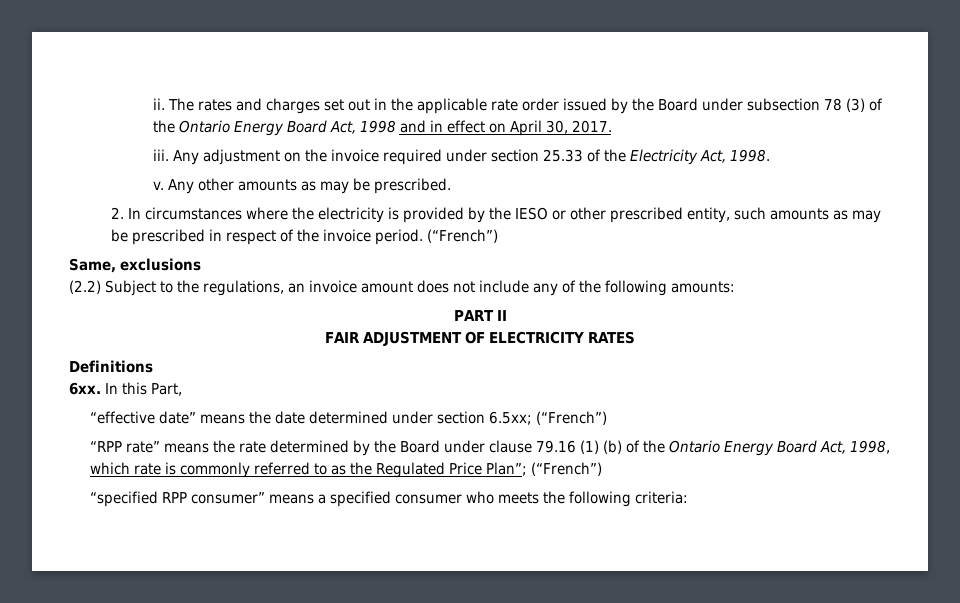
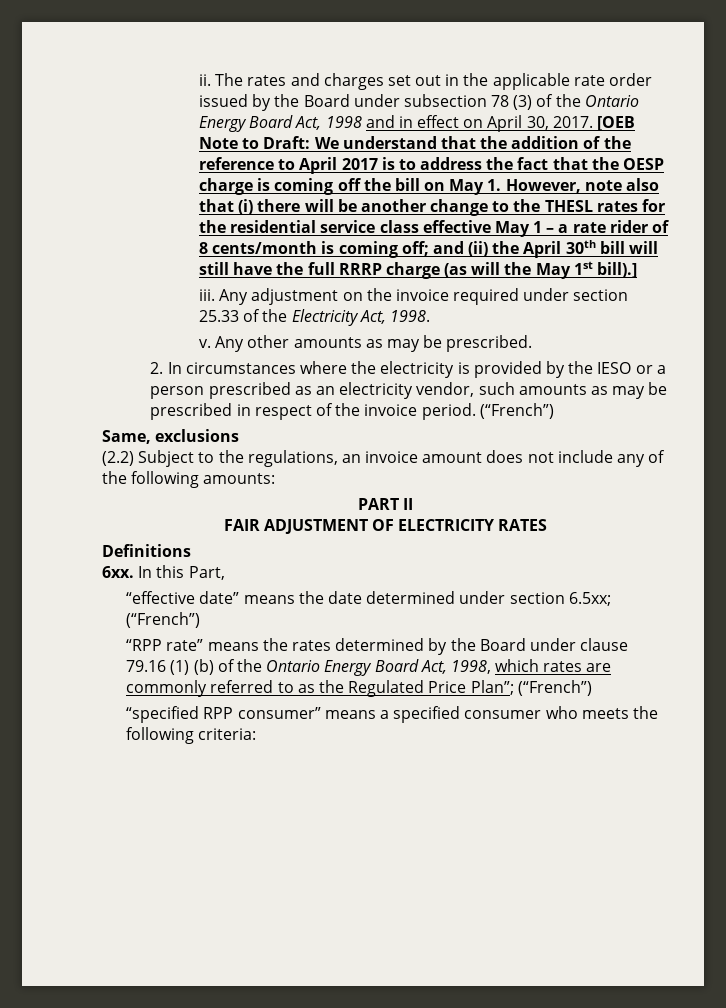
+ [OEB Note to Draft: We understand that the addition of the reference to April 2017 is to address the fact that the OESP charge is coming off the bill on May 1. However, note also that (i) there will be another change to the THESL rates for the residential service class effective May 1 – a rate rider of 8 cents/month is coming off; and (ii) the April 30th bill will still have the full RRRP charge (as will the May 1st bill).]
- 2. In circumstances where the electricity is provided by the IESO or other prescribed entity, such amounts as may be prescribed in respect of the invoice period.
+ 2. In circumstances where the electricity is provided by the IESO or a person prescribed as an electricity vendor, such amounts as may be prescribed in respect of the invoice period.
- “RPP rate” means the rate determined by the Board under clause 79.16 (1) (b) of the Ontario Energy Board Act, 1998, which rate is commonly referred to as the Regulated Price Plan”; (“French”)
+ “RPP rate” means the rates determined by the Board under clause 79.16 (1) (b) of the Ontario Energy Board Act, 1998, which rates are commonly referred to as the Regulated Price Plan”; (“French”)

